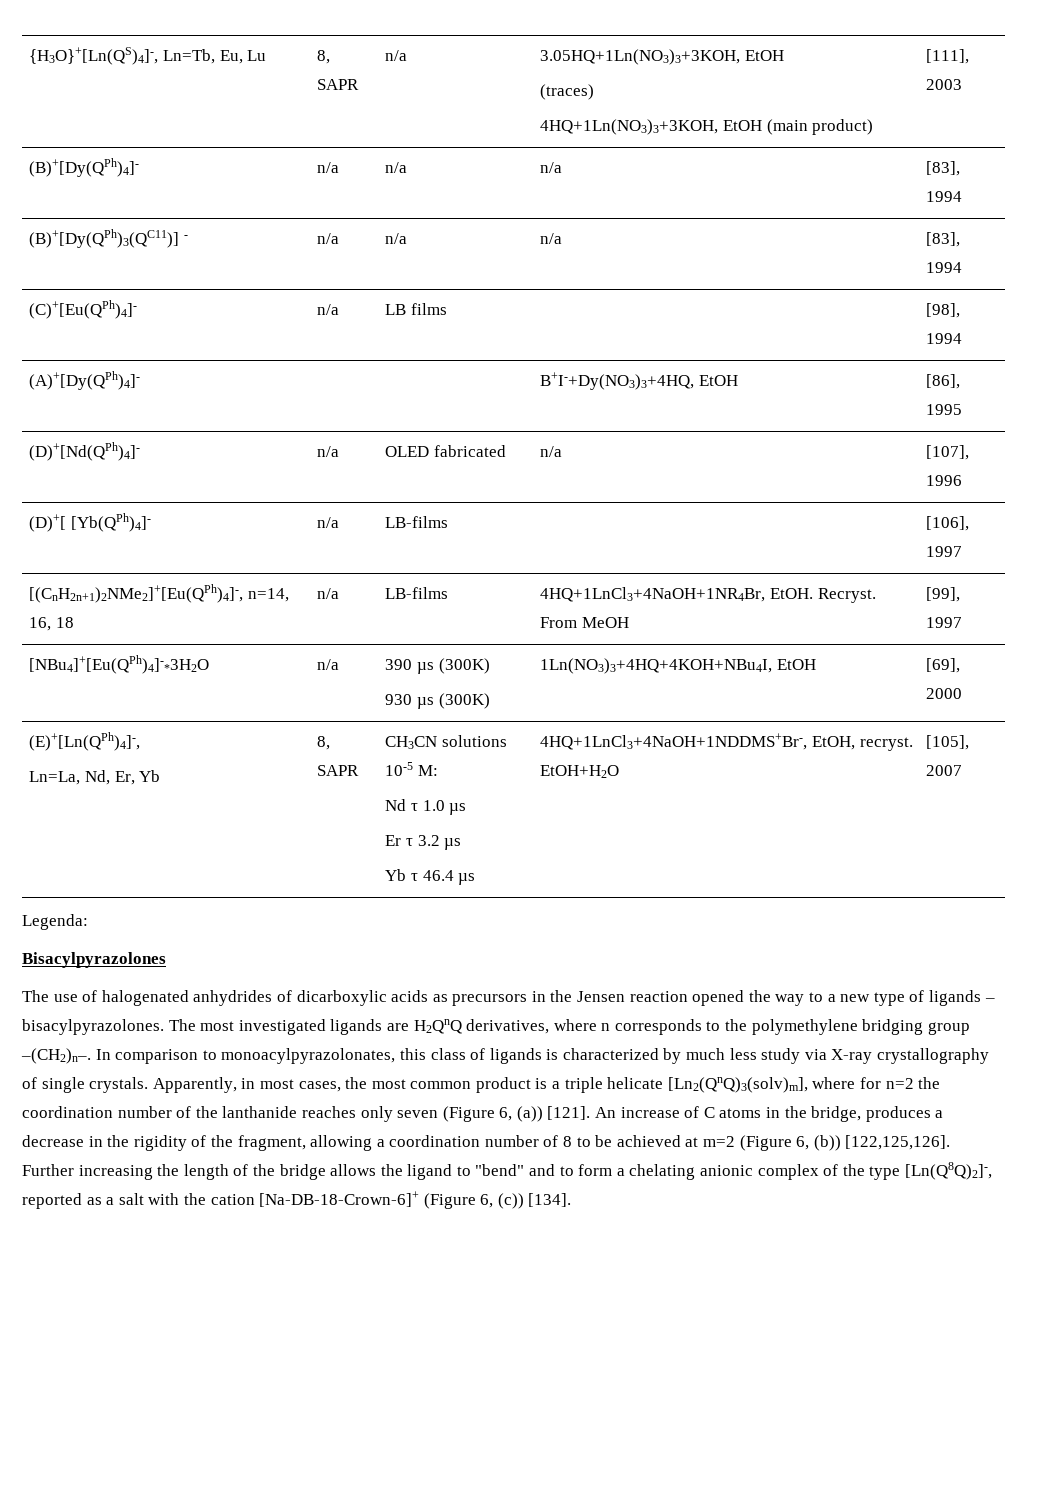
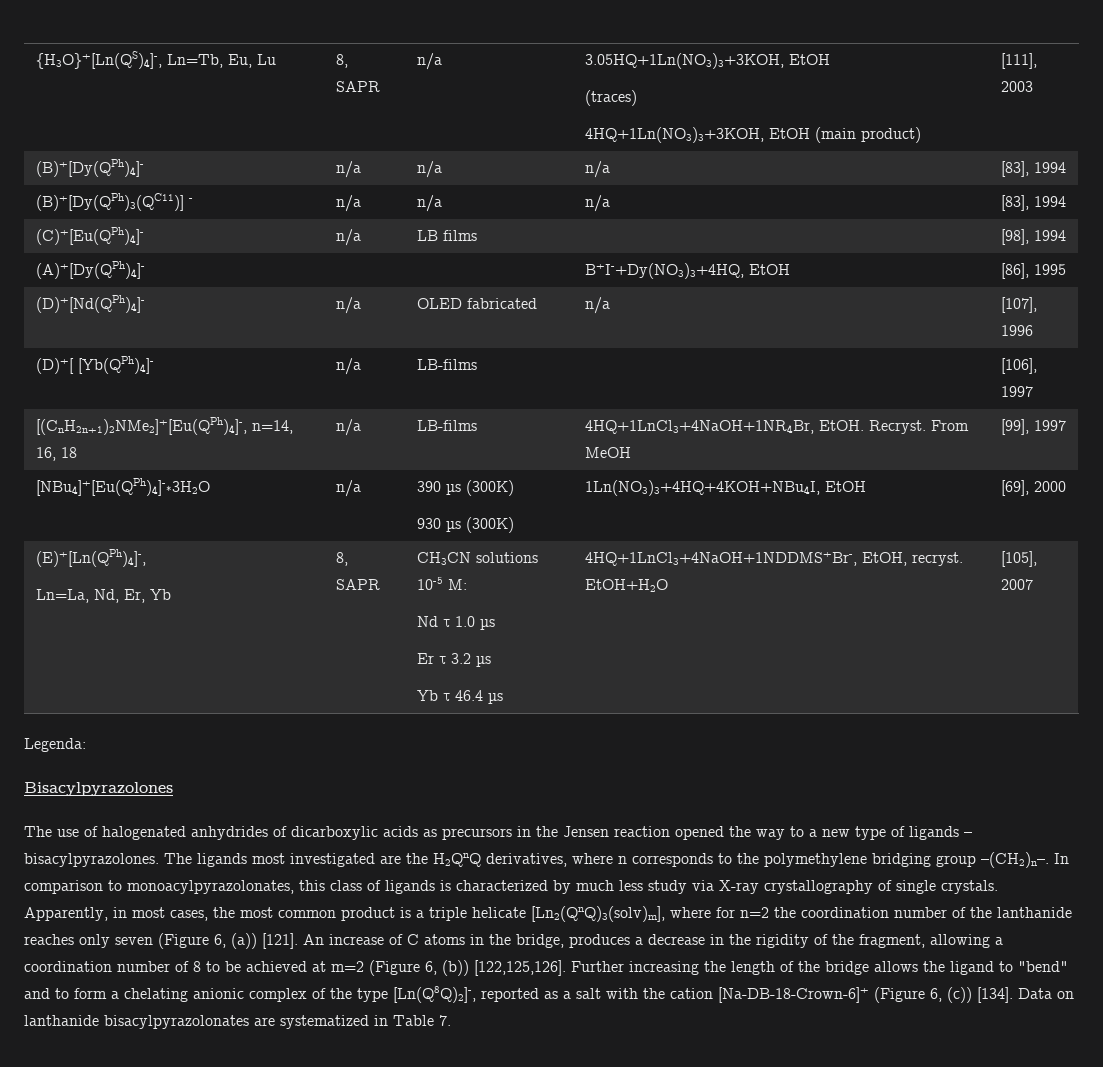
- The most investigated ligands are H2QnQ derivatives, where n corresponds to the polymethylene bridging group –(CH2)n–.
+ The ligands most investigated are the H2QnQ derivatives, where n corresponds to the polymethylene bridging group –(CH2)n–.
+ Data on lanthanide bisacylpyrazolonates are systematized in Table 7.

